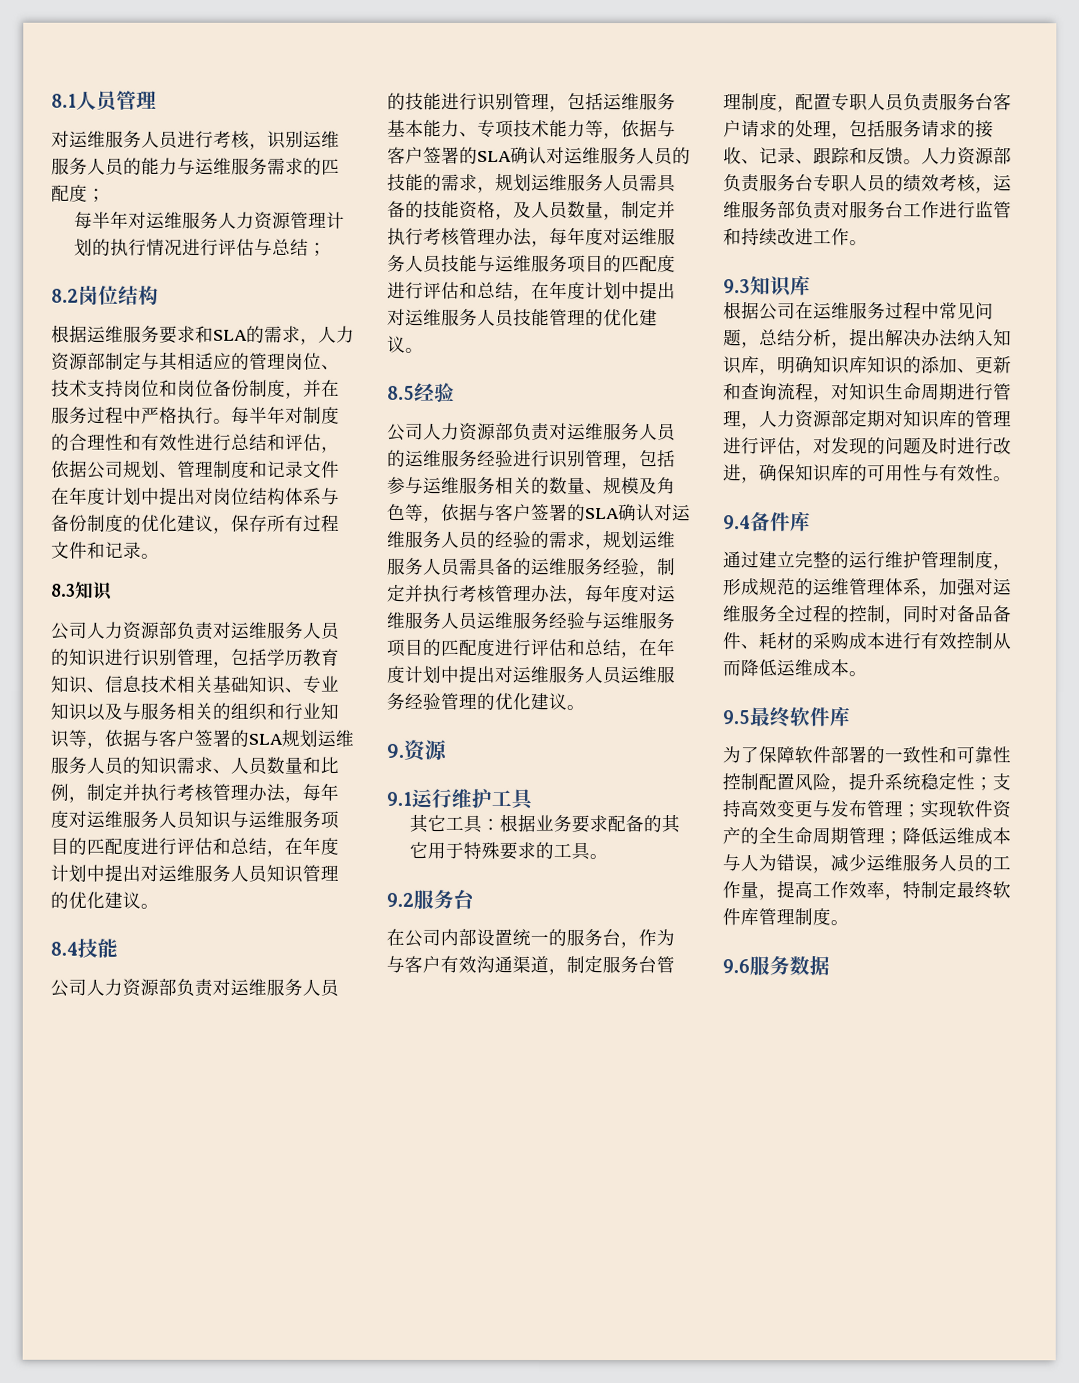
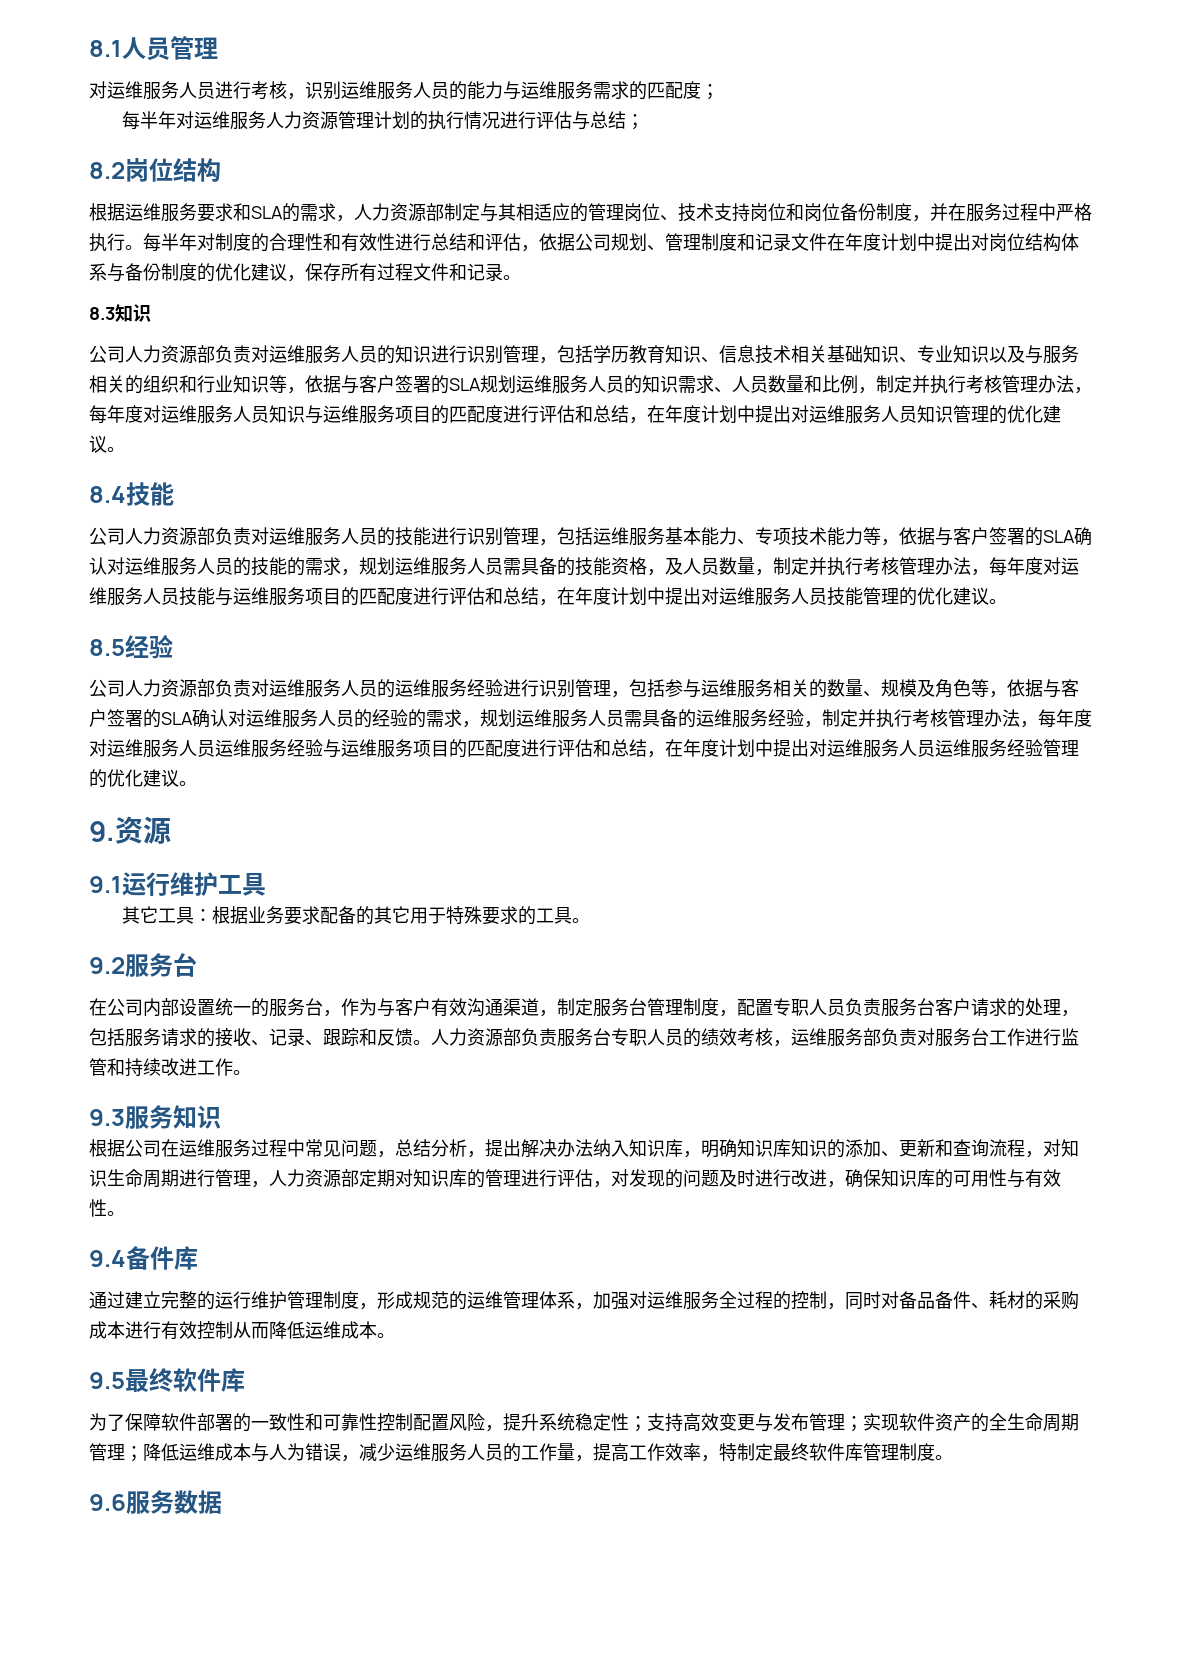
- 9.3知识库
+ 9.3服务知识

